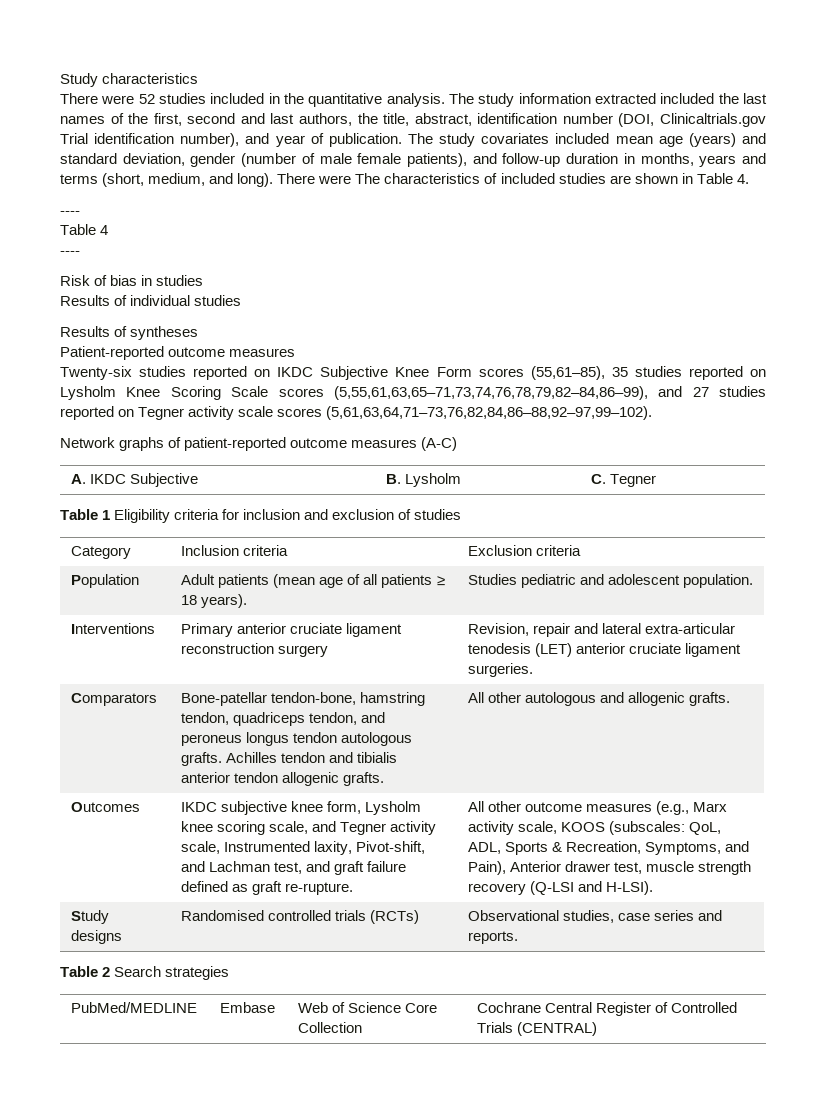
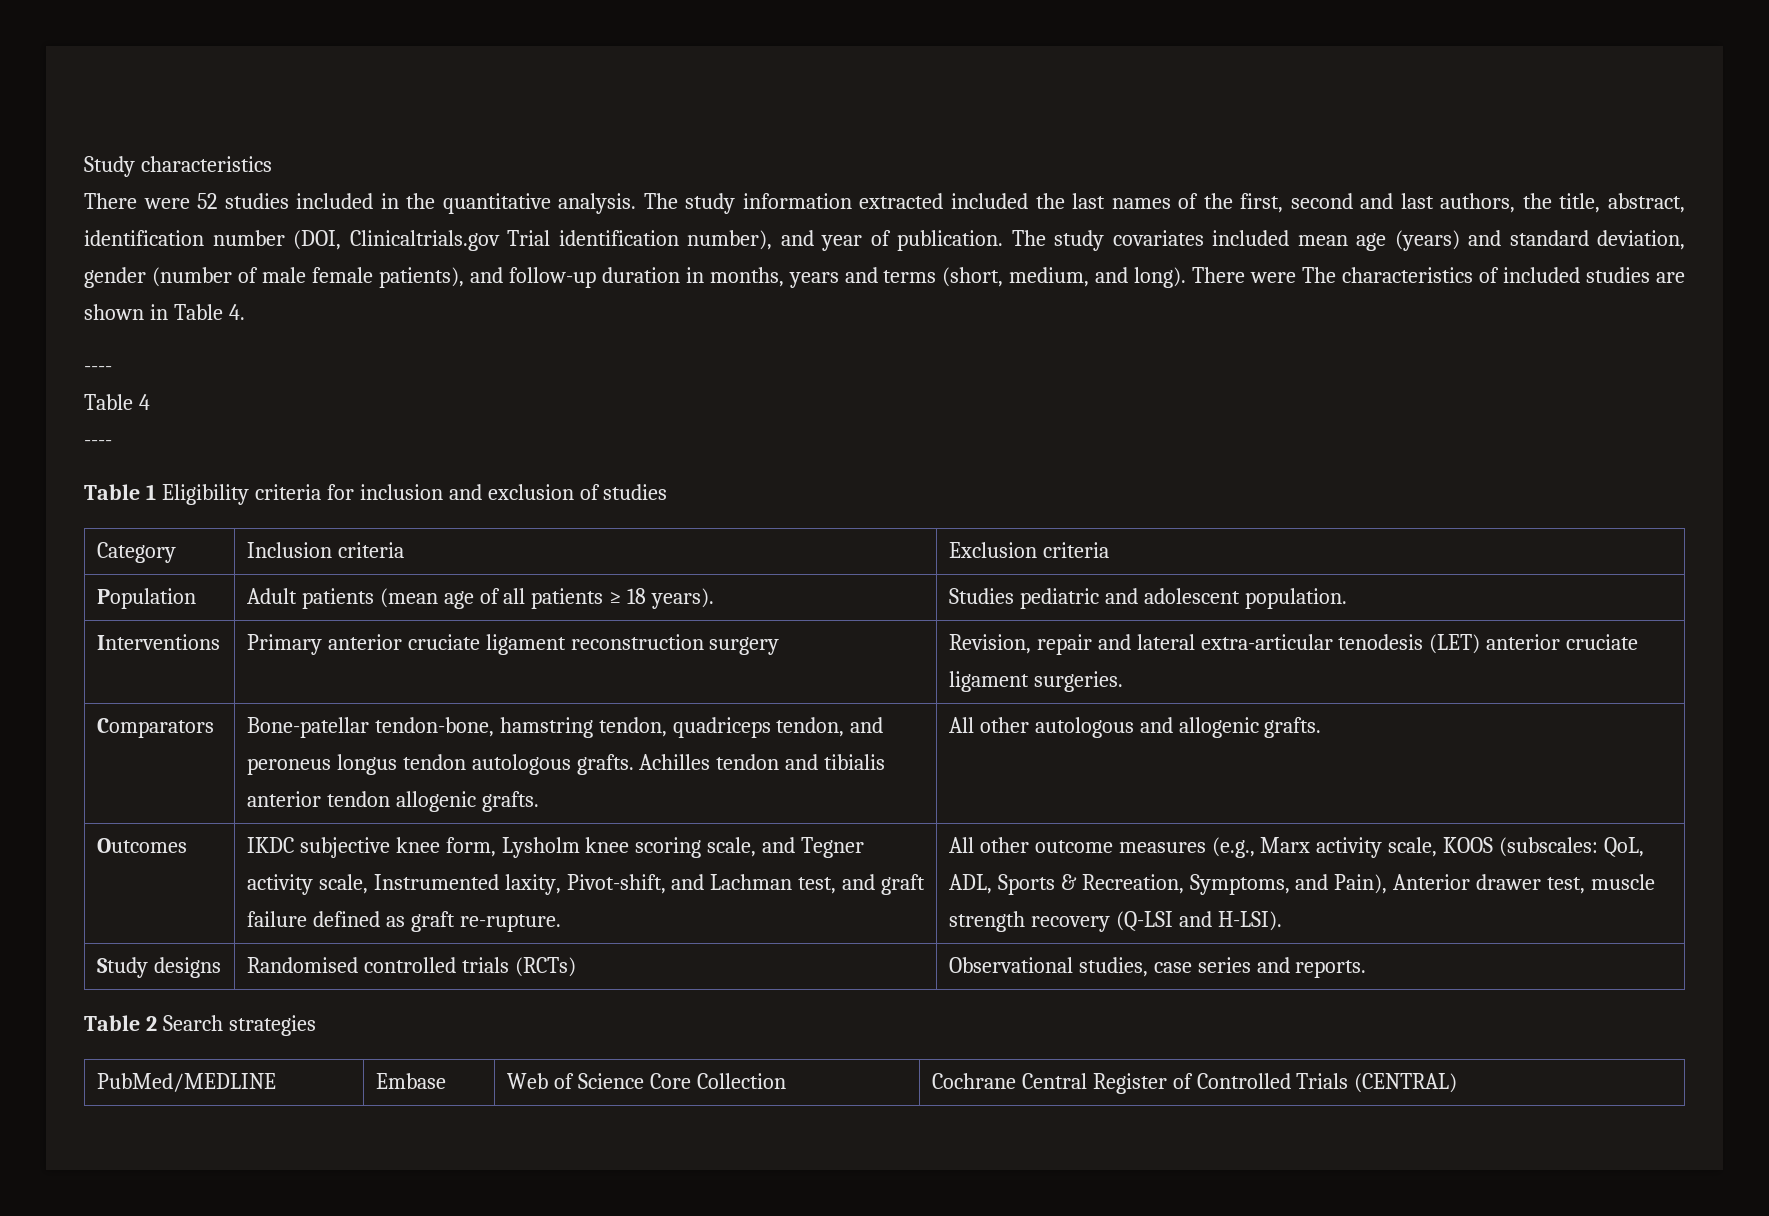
- Risk of bias in studies
- Results of individual studies
- Results of syntheses
- Patient-reported outcome measures
- Twenty-six studies reported on IKDC Subjective Knee Form scores (55,61–85), 35 studies reported on Lysholm Knee Scoring Scale scores (5,55,61,63,65–71,73,74,76,78,79,82–84,86–99), and 27 studies reported on Tegner activity scale scores (5,61,63,64,71–73,76,82,84,86–88,92–97,99–102).
- Network graphs of patient-reported outcome measures (A-C)
- A. IKDC Subjective | B. Lysholm | C. Tegner

